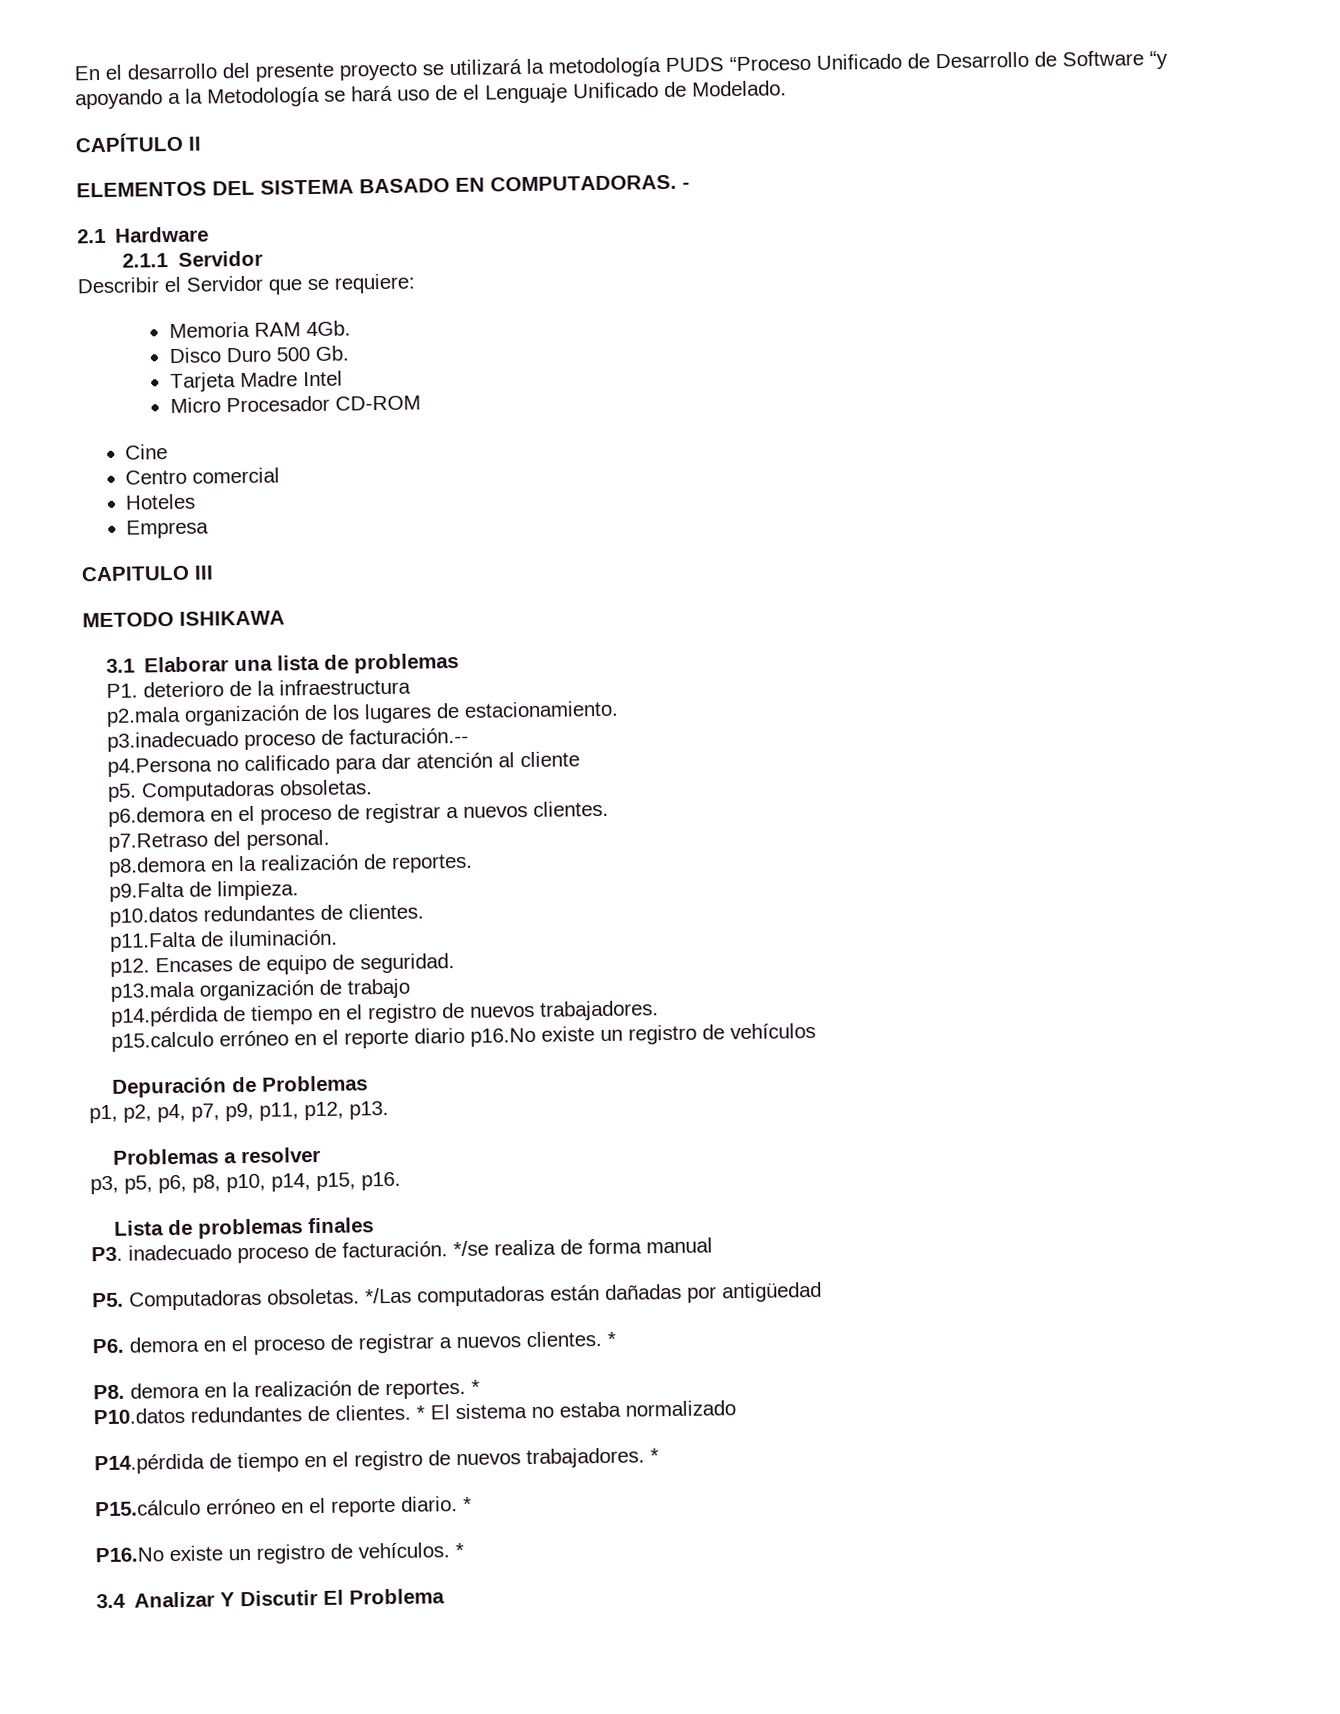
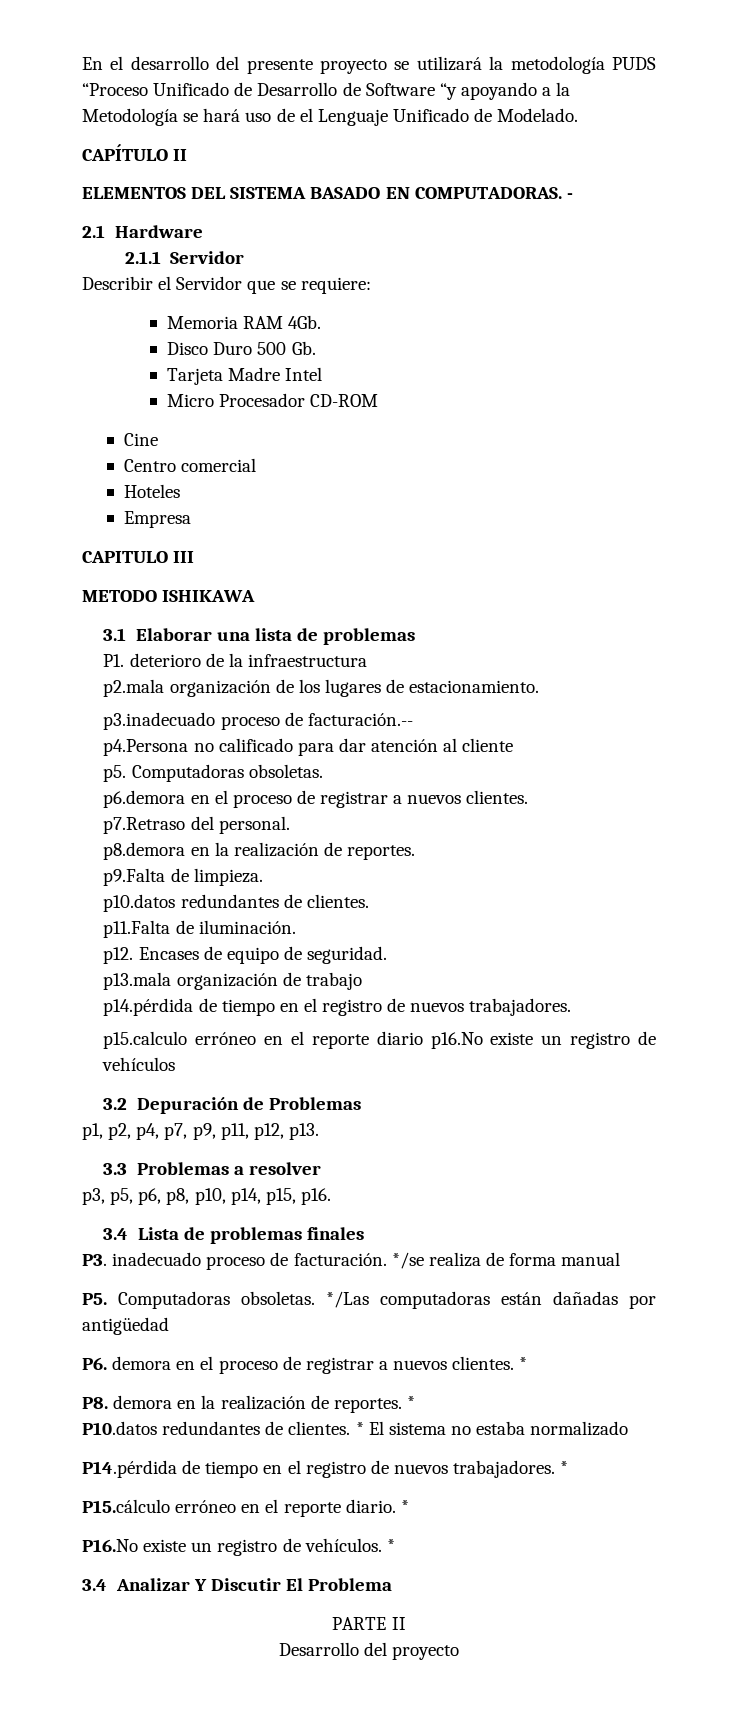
- Depuración de Problemas
+ 3.2 Depuración de Problemas
- Problemas a resolver
+ 3.3 Problemas a resolver
- Lista de problemas finales
+ 3.4 Lista de problemas finales
+ PARTE II
+ Desarrollo del proyecto

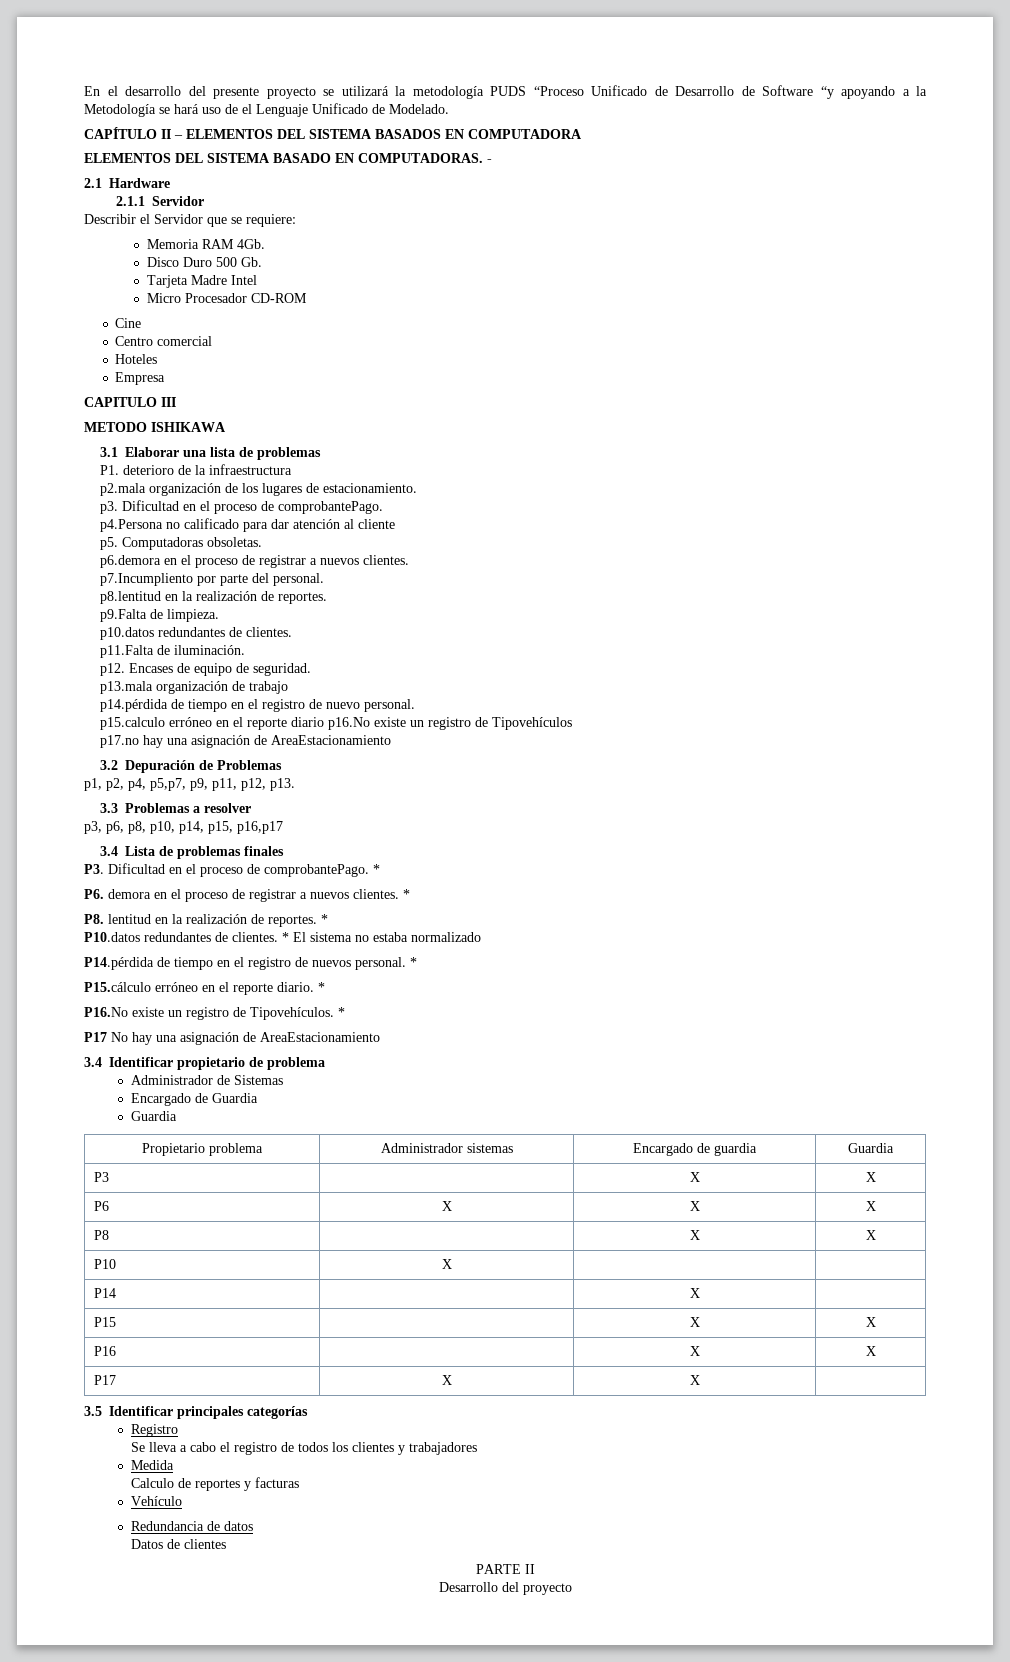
- CAPÍTULO II
+ CAPÍTULO II – ELEMENTOS DEL SISTEMA BASADOS EN COMPUTADORA
- p3.inadecuado proceso de facturación.--
+ p3. Dificultad en el proceso de comprobantePago.
- p7.Retraso del personal.
+ p7.Incumpliento por parte del personal.
- p8.demora en la realización de reportes.
+ p8.lentitud en la realización de reportes.
- p14.pérdida de tiempo en el registro de nuevos trabajadores.
+ p14.pérdida de tiempo en el registro de nuevo personal.
- p15.calculo erróneo en el reporte diario p16.No existe un registro de vehículos
+ p15.calculo erróneo en el reporte diario p16.No existe un registro de Tipovehículos
+ p17.no hay una asignación de AreaEstacionamiento
- p1, p2, p4, p7, p9, p11, p12, p13.
+ p1, p2, p4, p5,p7, p9, p11, p12, p13.
- p3, p5, p6, p8, p10, p14, p15, p16.
+ p3, p6, p8, p10, p14, p15, p16,p17
- P3. inadecuado proceso de facturación. */se realiza de forma manual
- P5. Computadoras obsoletas. */Las computadoras están dañadas por antigüedad
+ P3. Dificultad en el proceso de comprobantePago. *
- P8. demora en la realización de reportes.
+ P8. lentitud en la realización de reportes.
- P14.pérdida de tiempo en el registro de nuevos trabajadores.
+ P14.pérdida de tiempo en el registro de nuevos personal.
- P16.No existe un registro de vehículos. *
- 3.4 Analizar Y Discutir El Problema
+ P16.No existe un registro de Tipovehículos. *
+ P17 No hay una asignación de AreaEstacionamiento
+ 3.4 Identificar propietario de problema
+ Administrador de Sistemas
+ Encargado de Guardia
+ Guardia
+ Propietario problema | Administrador sistemas | Encargado de guardia | Guardia
+ P3 | | X | X
+ P6 | X | X | X
+ P8 | | X | X
+ P10 | X | |
+ P14 | | X |
+ P15 | | X | X
+ P16 | | X | X
+ P17 | X | X |
+ 3.5 Identificar principales categorías
+ Registro
+ Se lleva a cabo el registro de todos los clientes y trabajadores
+ Medida
+ Calculo de reportes y facturas
+ Vehículo
+ Redundancia de datos
+ Datos de clientes

